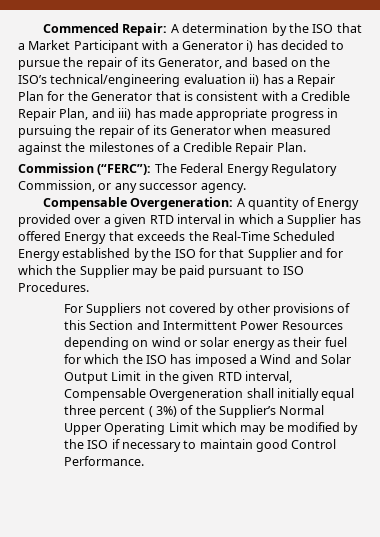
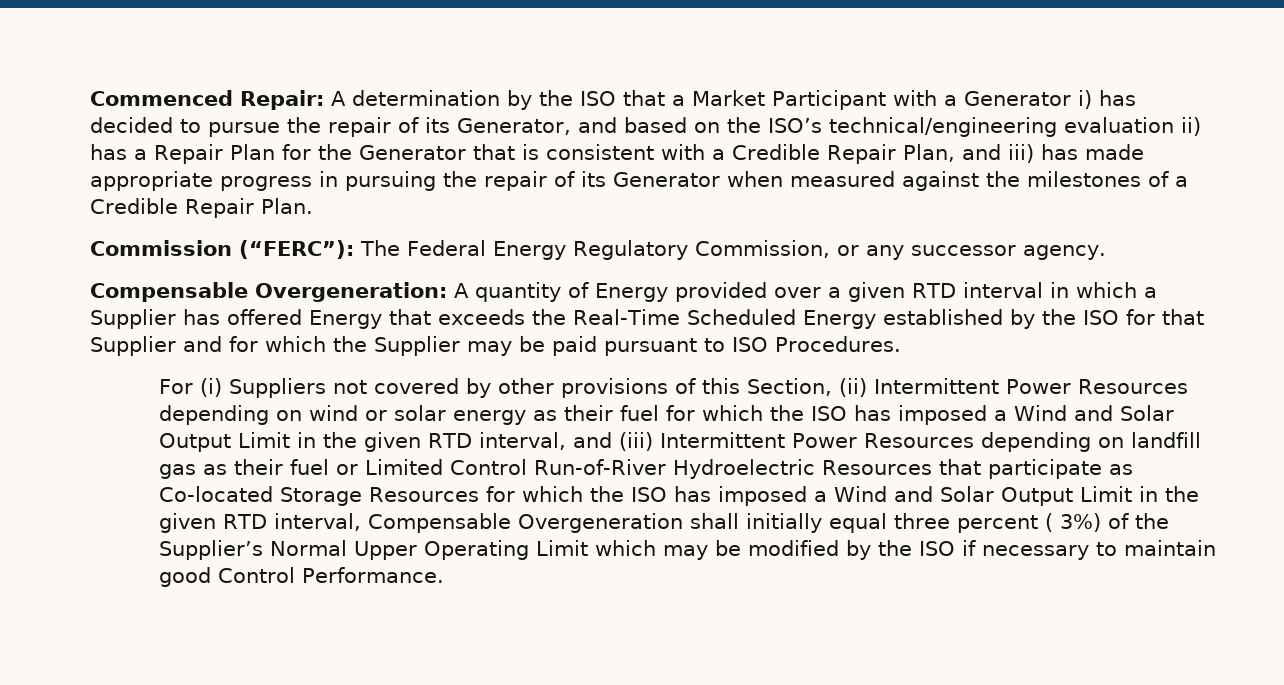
- For Suppliers not covered by other provisions of this Section and Intermittent Power Resources depending on wind or solar energy as their fuel for which the ISO has imposed a Wind and Solar Output Limit in the given RTD interval, Compensable Overgeneration shall initially equal three percent ( 3%) of the Supplier’s Normal Upper Operating Limit which may be modified by the ISO if necessary to maintain good Control Performance.
+ For (i) Suppliers not covered by other provisions of this Section, (ii) Intermittent Power Resources depending on wind or solar energy as their fuel for which the ISO has imposed a Wind and Solar Output Limit in the given RTD interval, and (iii) Intermittent Power Resources depending on landfill gas as their fuel or Limited Control Run-of-River Hydroelectric Resources that participate as Co-located Storage Resources for which the ISO has imposed a Wind and Solar Output Limit in the given RTD interval, Compensable Overgeneration shall initially equal three percent ( 3%) of the Supplier’s Normal Upper Operating Limit which may be modified by the ISO if necessary to maintain good Control Performance.

